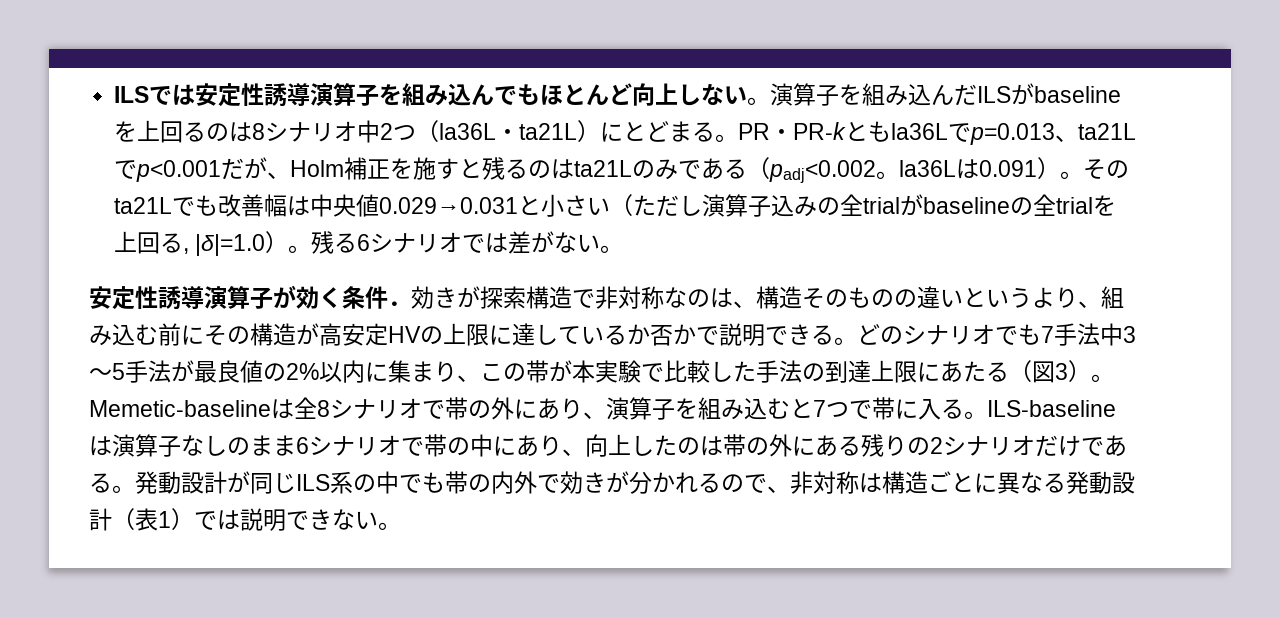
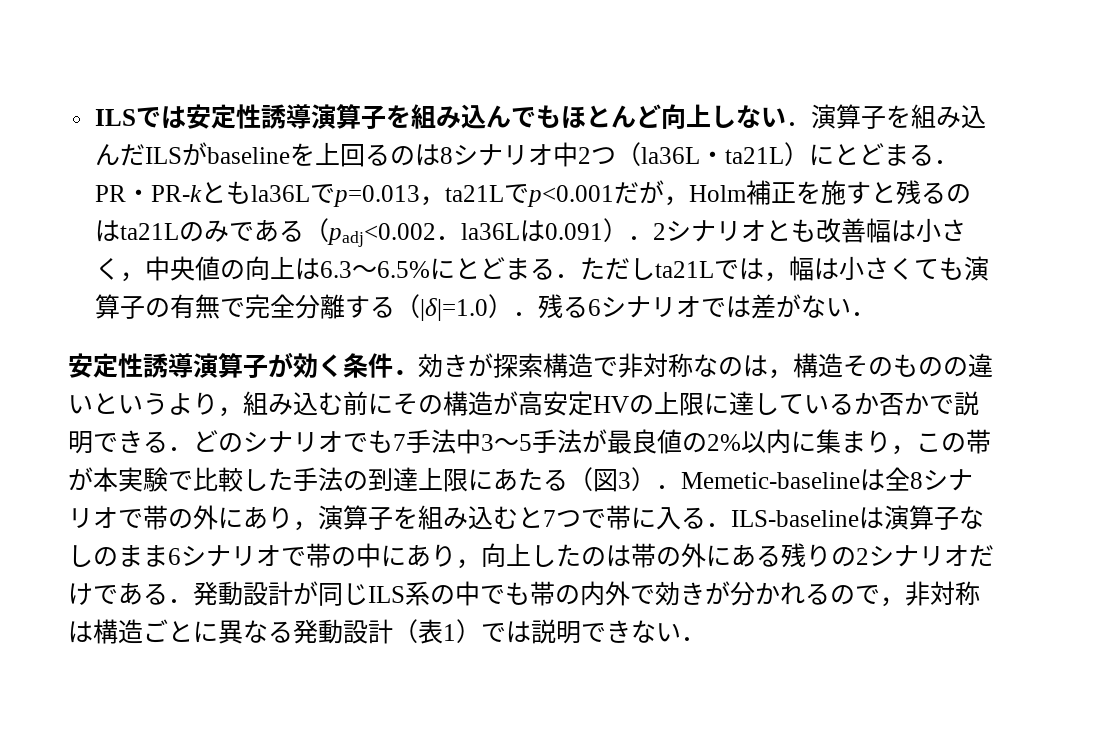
- ILSでは安定性誘導演算子を組み込んでもほとんど向上しない。演算子を組み込んだILSがbaselineを上回るのは8シナリオ中2つ（la36L・ta21L）にとどまる。PR・PR-kともla36Lでp=0.013、ta21Lでp<0.001だが、Holm補正を施すと残るのはta21Lのみである（padj<0.002。la36Lは0.091）。そのta21Lでも改善幅は中央値0.029→0.031と小さい（ただし演算子込みの全trialがbaselineの全trialを上回る, |δ|=1.0）。残る6シナリオでは差がない。
+ ILSでは安定性誘導演算子を組み込んでもほとんど向上しない．演算子を組み込んだILSがbaselineを上回るのは8シナリオ中2つ（la36L・ta21L）にとどまる．PR・PR-kともla36Lでp=0.013，ta21Lでp<0.001だが，Holm補正を施すと残るのはta21Lのみである（padj<0.002．la36Lは0.091）．2シナリオとも改善幅は小さく，中央値の向上は6.3〜6.5%にとどまる．ただしta21Lでは，幅は小さくても演算子の有無で完全分離する（|δ|=1.0）．残る6シナリオでは差がない．
- 安定性誘導演算子が効く条件．効きが探索構造で非対称なのは、構造そのものの違いというより、組み込む前にその構造が高安定HVの上限に達しているか否かで説明できる。どのシナリオでも7手法中3〜5手法が最良値の2%以内に集まり、この帯が本実験で比較した手法の到達上限にあたる（図3）。Memetic-baselineは全8シナリオで帯の外にあり、演算子を組み込むと7つで帯に入る。ILS-baselineは演算子なしのまま6シナリオで帯の中にあり、向上したのは帯の外にある残りの2シナリオだけである。発動設計が同じILS系の中でも帯の内外で効きが分かれるので、非対称は構造ごとに異なる発動設計（表1）では説明できない。
+ 安定性誘導演算子が効く条件．効きが探索構造で非対称なのは，構造そのものの違いというより，組み込む前にその構造が高安定HVの上限に達しているか否かで説明できる．どのシナリオでも7手法中3〜5手法が最良値の2%以内に集まり，この帯が本実験で比較した手法の到達上限にあたる（図3）．Memetic-baselineは全8シナリオで帯の外にあり，演算子を組み込むと7つで帯に入る．ILS-baselineは演算子なしのまま6シナリオで帯の中にあり，向上したのは帯の外にある残りの2シナリオだけである．発動設計が同じILS系の中でも帯の内外で効きが分かれるので，非対称は構造ごとに異なる発動設計（表1）では説明できない．

